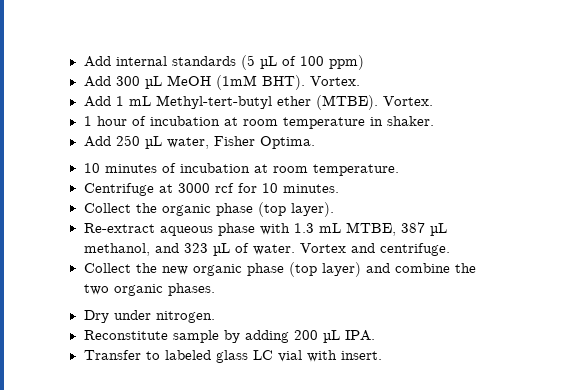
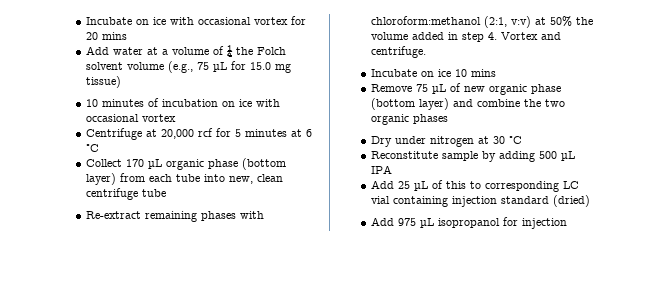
- Add internal standards (5 µL of 100 ppm)
- Add 300 µL MeOH (1mM BHT). Vortex.
- Add 1 mL Methyl-tert-butyl ether (MTBE). Vortex.
- 1 hour of incubation at room temperature in shaker.
- Add 250 µL water, Fisher Optima.
+ Incubate on ice with occasional vortex for 20 mins
+ Add water at a volume of ¼ the Folch solvent volume (e.g., 75 µL for 15.0 mg tissue)
- 10 minutes of incubation at room temperature.
+ 10 minutes of incubation on ice with occasional vortex
- Centrifuge at 3000 rcf for 10 minutes.
- Collect the organic phase (top layer).
- Re-extract aqueous phase with 1.3 mL MTBE, 387 µL methanol, and 323 µL of water. Vortex and centrifuge.
- Collect the new organic phase (top layer) and combine the two organic phases.
+ Centrifuge at 20,000 rcf for 5 minutes at 6 °C
+ Collect 170 µL organic phase (bottom layer) from each tube into new, clean centrifuge tube
+ Re-extract remaining phases with chloroform:methanol (2:1, v:v) at 50% the volume added in step 4. Vortex and centrifuge.
+ Incubate on ice 10 mins
+ Remove 75 µL of new organic phase (bottom layer) and combine the two organic phases
- Dry under nitrogen.
+ Dry under nitrogen at 30 °C
- Reconstitute sample by adding 200 µL IPA.
- Transfer to labeled glass LC vial with insert.
+ Reconstitute sample by adding 500 µL IPA
+ Add 25 µL of this to corresponding LC vial containing injection standard (dried)
+ Add 975 µL isopropanol for injection

